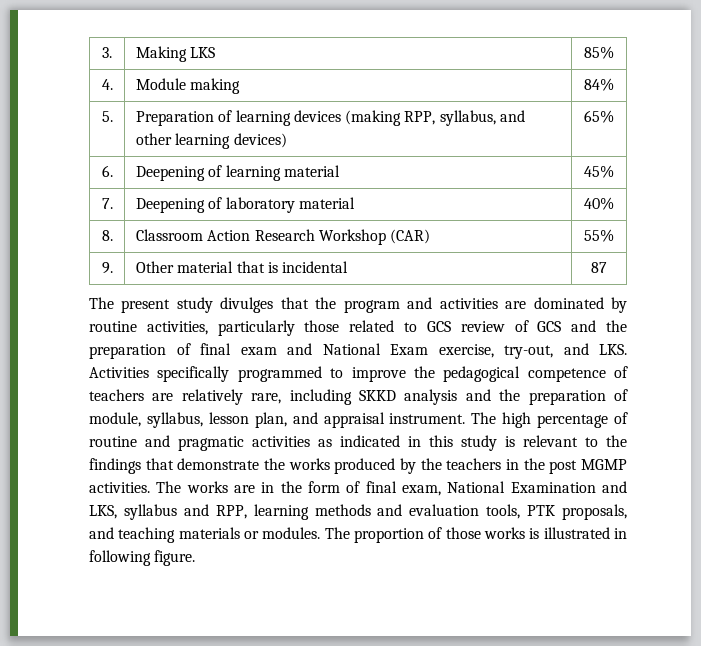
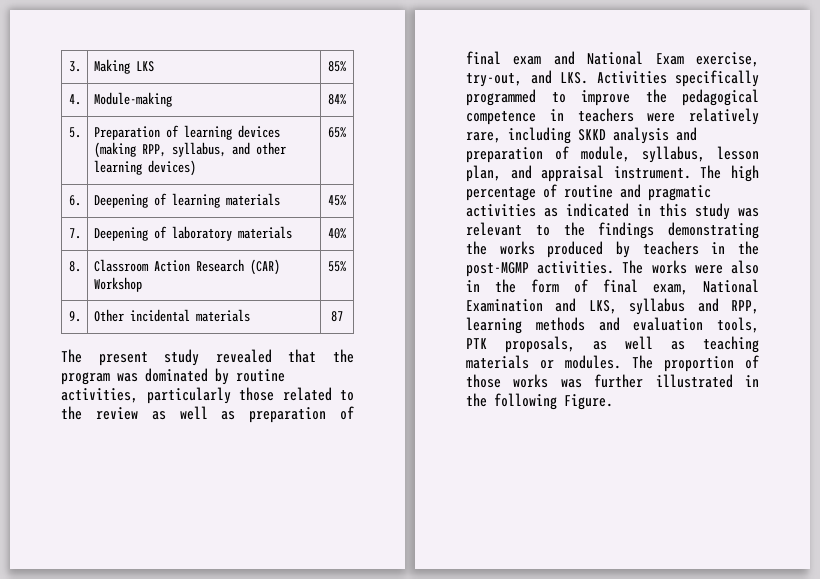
- 4. | Module making | 84%
+ 4. | Module-making | 84%
- 6. | Deepening of learning material | 45%
+ 6. | Deepening of learning materials | 45%
- 7. | Deepening of laboratory material | 40%
+ 7. | Deepening of laboratory materials | 40%
- 8. | Classroom Action Research Workshop (CAR) | 55%
+ 8. | Classroom Action Research (CAR) Workshop | 55%
- 9. | Other material that is incidental | 87
+ 9. | Other incidental materials | 87
- The present study divulges that the program and activities are dominated by routine activities, particularly those related to GCS review of GCS and the preparation of final exam and National Exam exercise, try-out, and LKS. Activities specifically programmed to improve the pedagogical competence of teachers are relatively rare, including SKKD analysis and the preparation of module, syllabus, lesson plan, and appraisal instrument.
+ The present study revealed that the program was dominated by routine activities, particularly those related to the review as well as preparation of final exam and National Exam exercise, try-out, and LKS. Activities specifically programmed to improve the pedagogical competence in teachers were relatively rare, including SKKD analysis and preparation of module, syllabus, lesson plan, and appraisal instrument.
- The high percentage of routine and pragmatic activities as indicated in this study is relevant to the findings that demonstrate the works produced by the teachers in the post MGMP activities.
+ The high percentage of routine and pragmatic activities as indicated in this study was relevant to the findings demonstrating the works produced by teachers in the post-MGMP activities.
- The works are in the form of final exam, National Examination and LKS, syllabus and RPP, learning methods and evaluation tools, PTK proposals, and teaching materials or modules.
+ The works were also in the form of final exam, National Examination and LKS, syllabus and RPP, learning methods and evaluation tools, PTK proposals, as well as teaching materials or modules.
- The proportion of those works is illustrated in following figure.
+ The proportion of those works was further illustrated in the following Figure.

